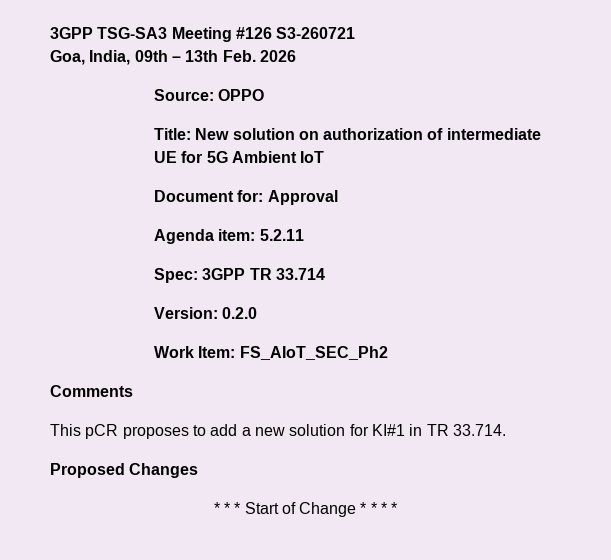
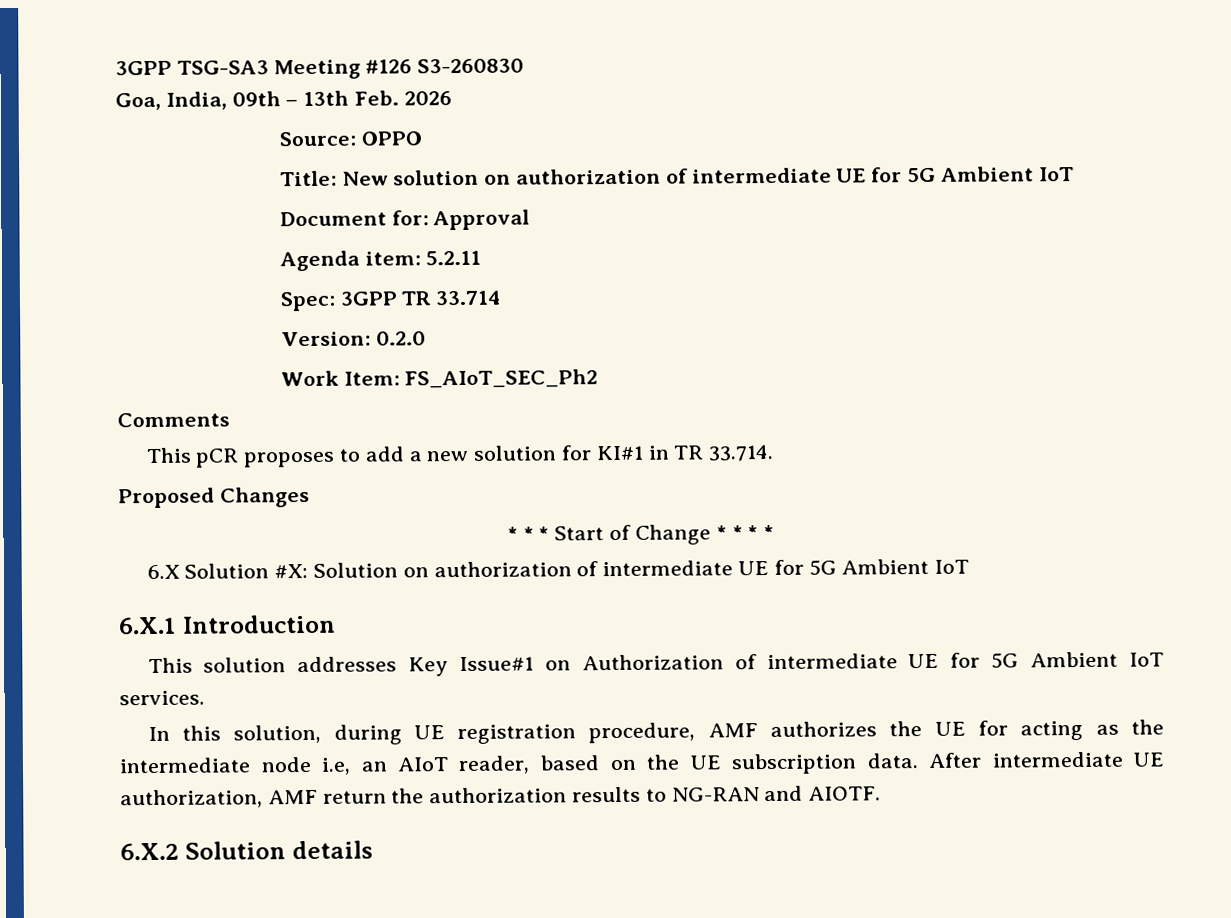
- 3GPP TSG-SA3 Meeting #126 S3-260721
+ 3GPP TSG-SA3 Meeting #126 S3-260830
+ 6.X Solution #X: Solution on authorization of intermediate UE for 5G Ambient IoT
+ 6.X.1 Introduction
+ This solution addresses Key Issue#1 on Authorization of intermediate UE for 5G Ambient IoT services.
+ In this solution, during UE registration procedure, AMF authorizes the UE for acting as the intermediate node i.e, an AIoT reader, based on the UE subscription data. After intermediate UE authorization, AMF return the authorization results to NG-RAN and AIOTF.
+ 6.X.2 Solution details

